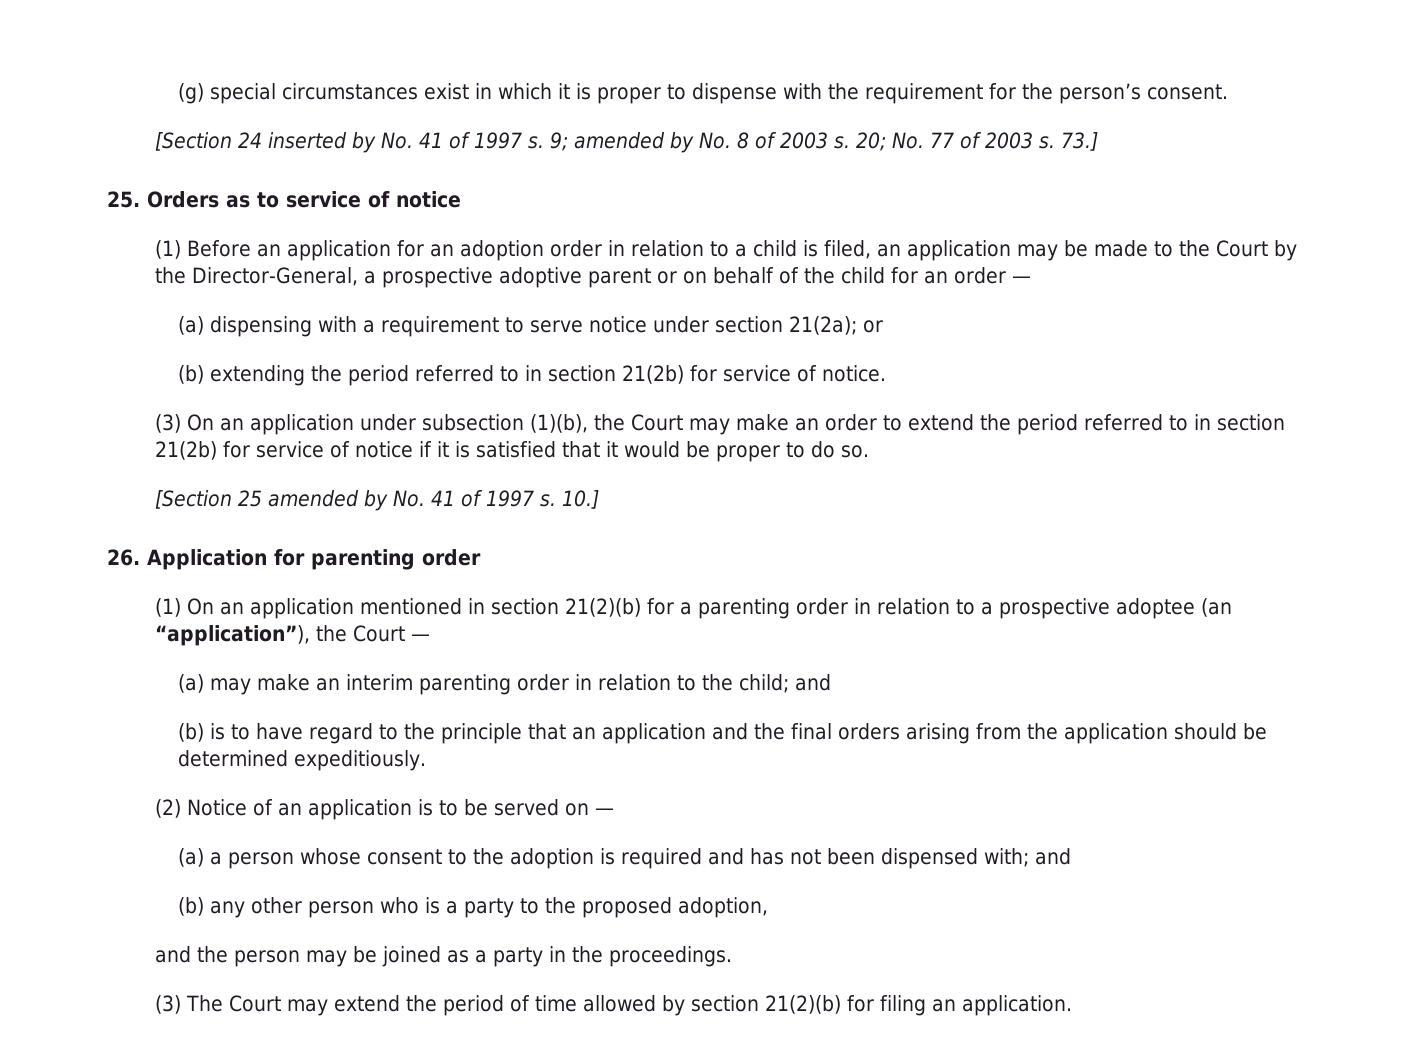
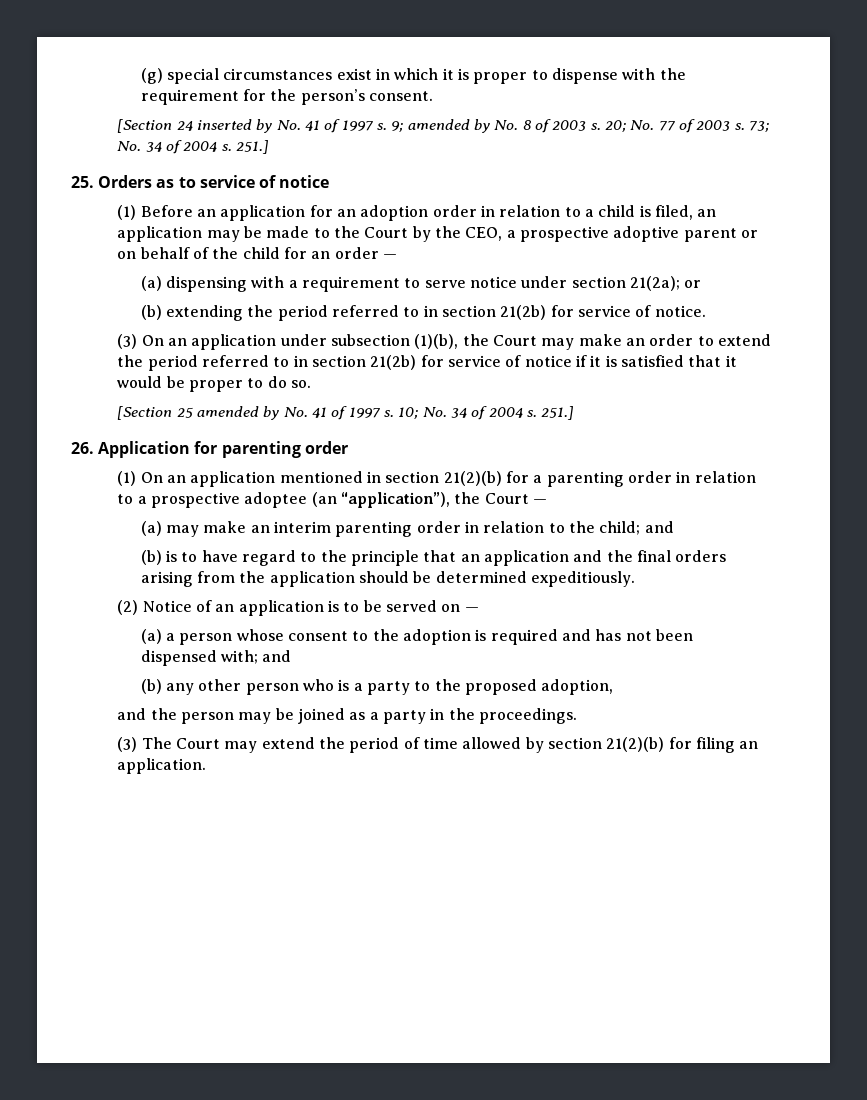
- 73.]
+ 73; No. 34 of 2004 s. 251.]
- (1) Before an application for an adoption order in relation to a child is filed, an application may be made to the Court by the Director-General, a prospective adoptive parent or on behalf of the child for an order —
+ (1) Before an application for an adoption order in relation to a child is filed, an application may be made to the Court by the CEO, a prospective adoptive parent or on behalf of the child for an order —
- 10.]
+ 10; No. 34 of 2004 s. 251.]

